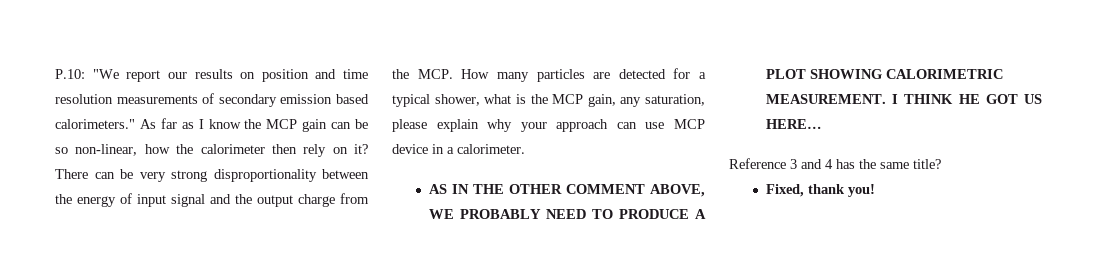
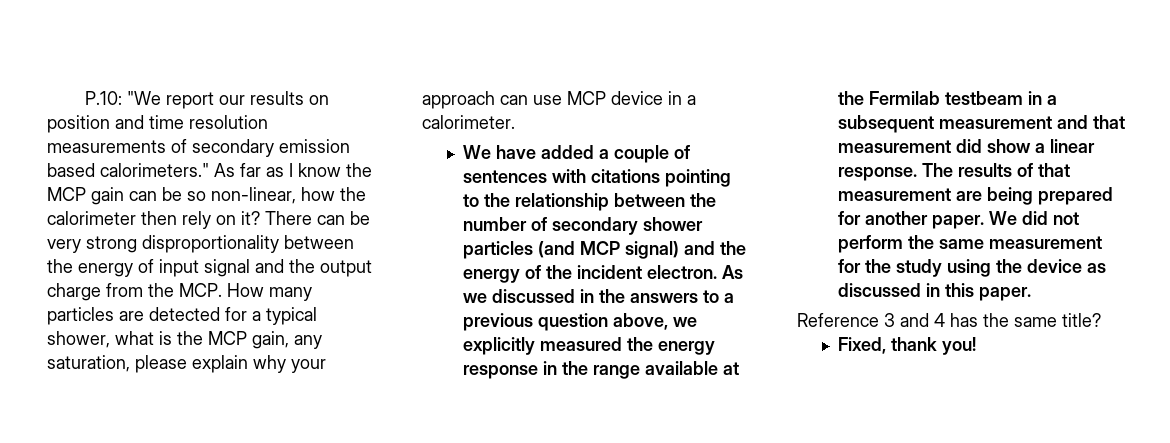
- AS IN THE OTHER COMMENT ABOVE, WE PROBABLY NEED TO PRODUCE A PLOT SHOWING CALORIMETRIC MEASUREMENT. I THINK HE GOT US HERE…
+ We have added a couple of sentences with citations pointing to the relationship between the number of secondary shower particles (and MCP signal) and the energy of the incident electron. As we discussed in the answers to a previous question above, we explicitly measured the energy response in the range available at the Fermilab testbeam in a subsequent measurement and that measurement did show a linear response. The results of that measurement are being prepared for another paper. We did not perform the same measurement for the study using the device as discussed in this paper.

